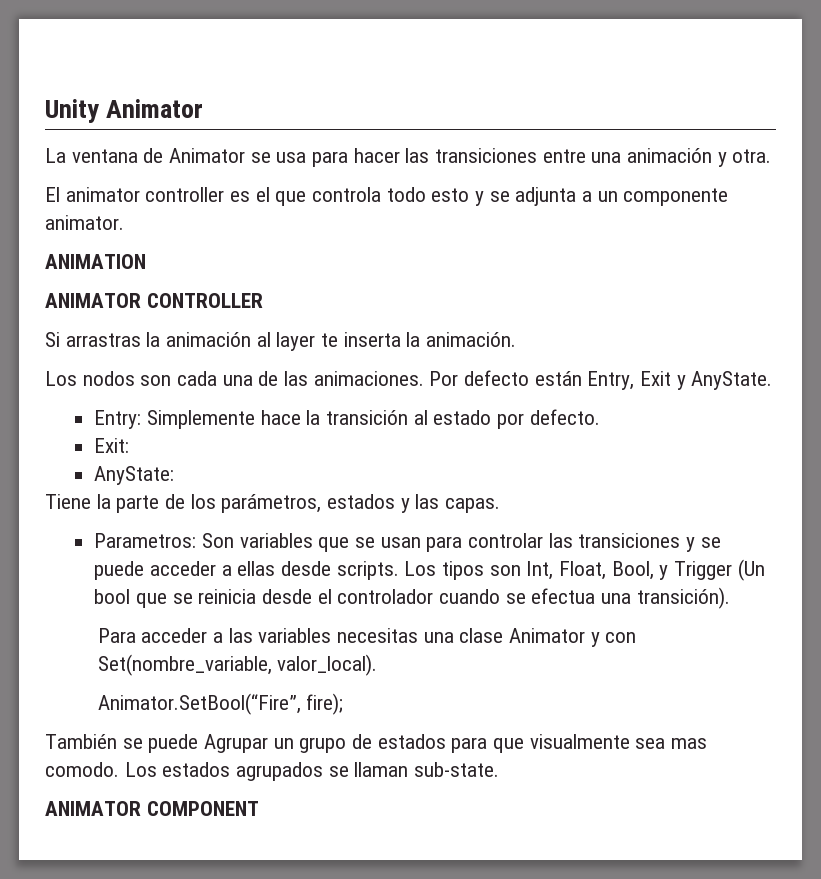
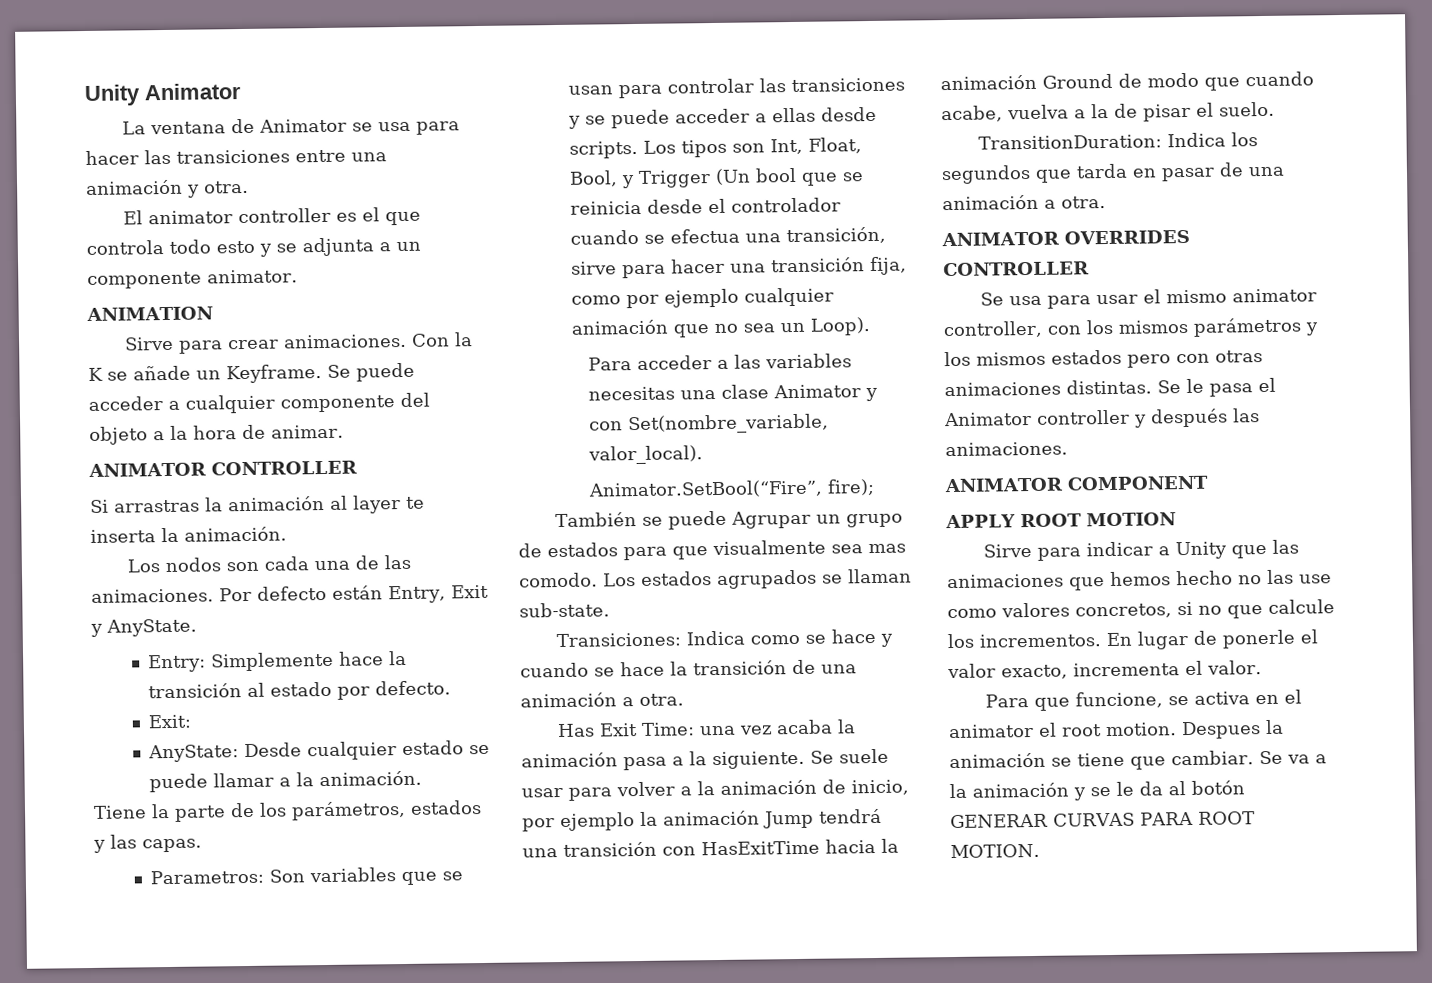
+ Sirve para crear animaciones. Con la K se añade un Keyframe. Se puede acceder a cualquier componente del objeto a la hora de animar.
- AnyState:
+ AnyState: Desde cualquier estado se puede llamar a la animación.
- Los tipos son Int, Float, Bool, y Trigger (Un bool que se reinicia desde el controlador cuando se efectua una transición).
+ Los tipos son Int, Float, Bool, y Trigger (Un bool que se reinicia desde el controlador cuando se efectua una transición, sirve para hacer una transición fija, como por ejemplo cualquier animación que no sea un Loop).
+ Transiciones: Indica como se hace y cuando se hace la transición de una animación a otra.
+ Has Exit Time: una vez acaba la animación pasa a la siguiente. Se suele usar para volver a la animación de inicio, por ejemplo la animación Jump tendrá una transición con HasExitTime hacia la animación Ground de modo que cuando acabe, vuelva a la de pisar el suelo.
+ TransitionDuration: Indica los segundos que tarda en pasar de una animación a otra.
+ ANIMATOR OVERRIDES CONTROLLER
+ Se usa para usar el mismo animator controller, con los mismos parámetros y los mismos estados pero con otras animaciones distintas. Se le pasa el Animator controller y después las animaciones.
  ANIMATOR COMPONENT
+ APPLY ROOT MOTION
+ Sirve para indicar a Unity que las animaciones que hemos hecho no las use como valores concretos, si no que calcule los incrementos. En lugar de ponerle el valor exacto, incrementa el valor.
+ Para que funcione, se activa en el animator el root motion. Despues la animación se tiene que cambiar. Se va a la animación y se le da al botón GENERAR CURVAS PARA ROOT MOTION.

